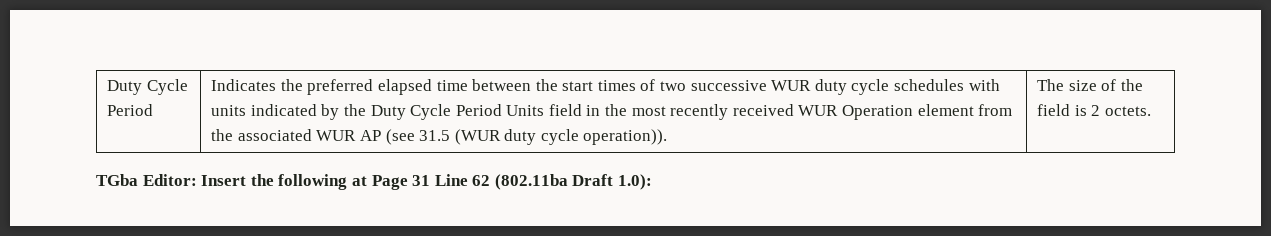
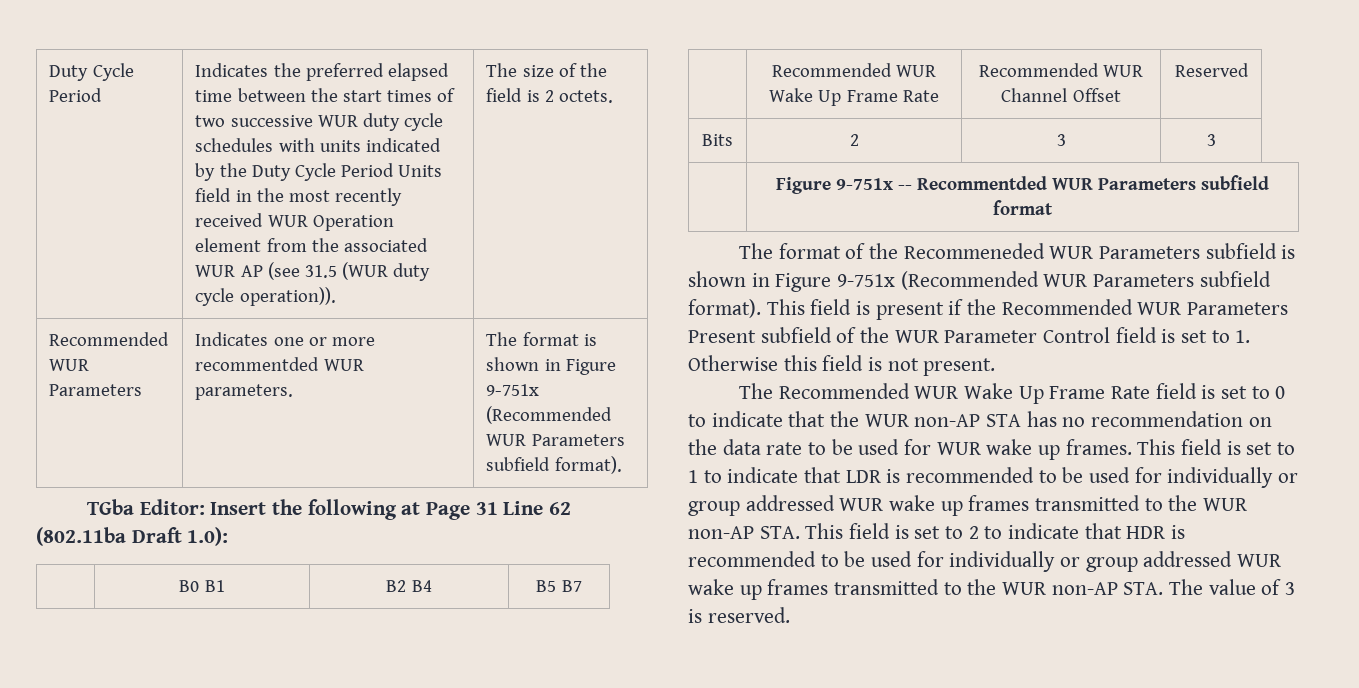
+ Recommended WUR Parameters | Indicates one or more recommentded WUR parameters. | The format is shown in Figure 9-751x (Recommended WUR Parameters subfield format).
+ | B0 B1 | B2 B4 | B5 B7
+ | Recommended WUR Wake Up Frame Rate | Recommended WUR Channel Offset | Reserved
+ Bits | 2 | 3 | 3
+ | Figure 9-751x -- Recommentded WUR Parameters subfield format
+ The format of the Recommeneded WUR Parameters subfield is shown in Figure 9-751x (Recommended WUR Parameters subfield format). This field is present if the Recommended WUR Parameters Present subfield of the WUR Parameter Control field is set to 1. Otherwise this field is not present.
+ The Recommended WUR Wake Up Frame Rate field is set to 0 to indicate that the WUR non-AP STA has no recommendation on the data rate to be used for WUR wake up frames. This field is set to 1 to indicate that LDR is recommended to be used for individually or group addressed WUR wake up frames transmitted to the WUR non-AP STA. This field is set to 2 to indicate that HDR is recommended to be used for individually or group addressed WUR wake up frames transmitted to the WUR non-AP STA. The value of 3 is reserved.

